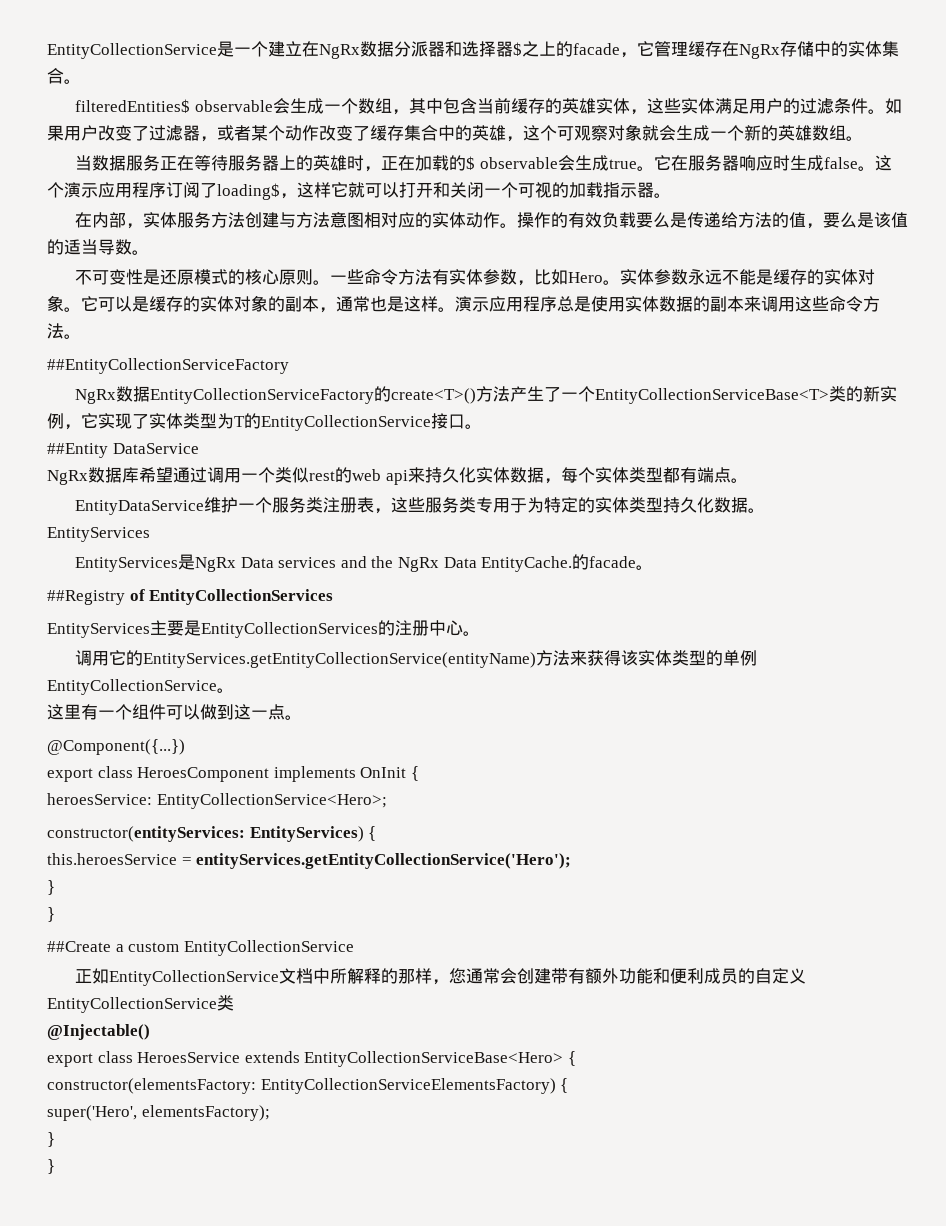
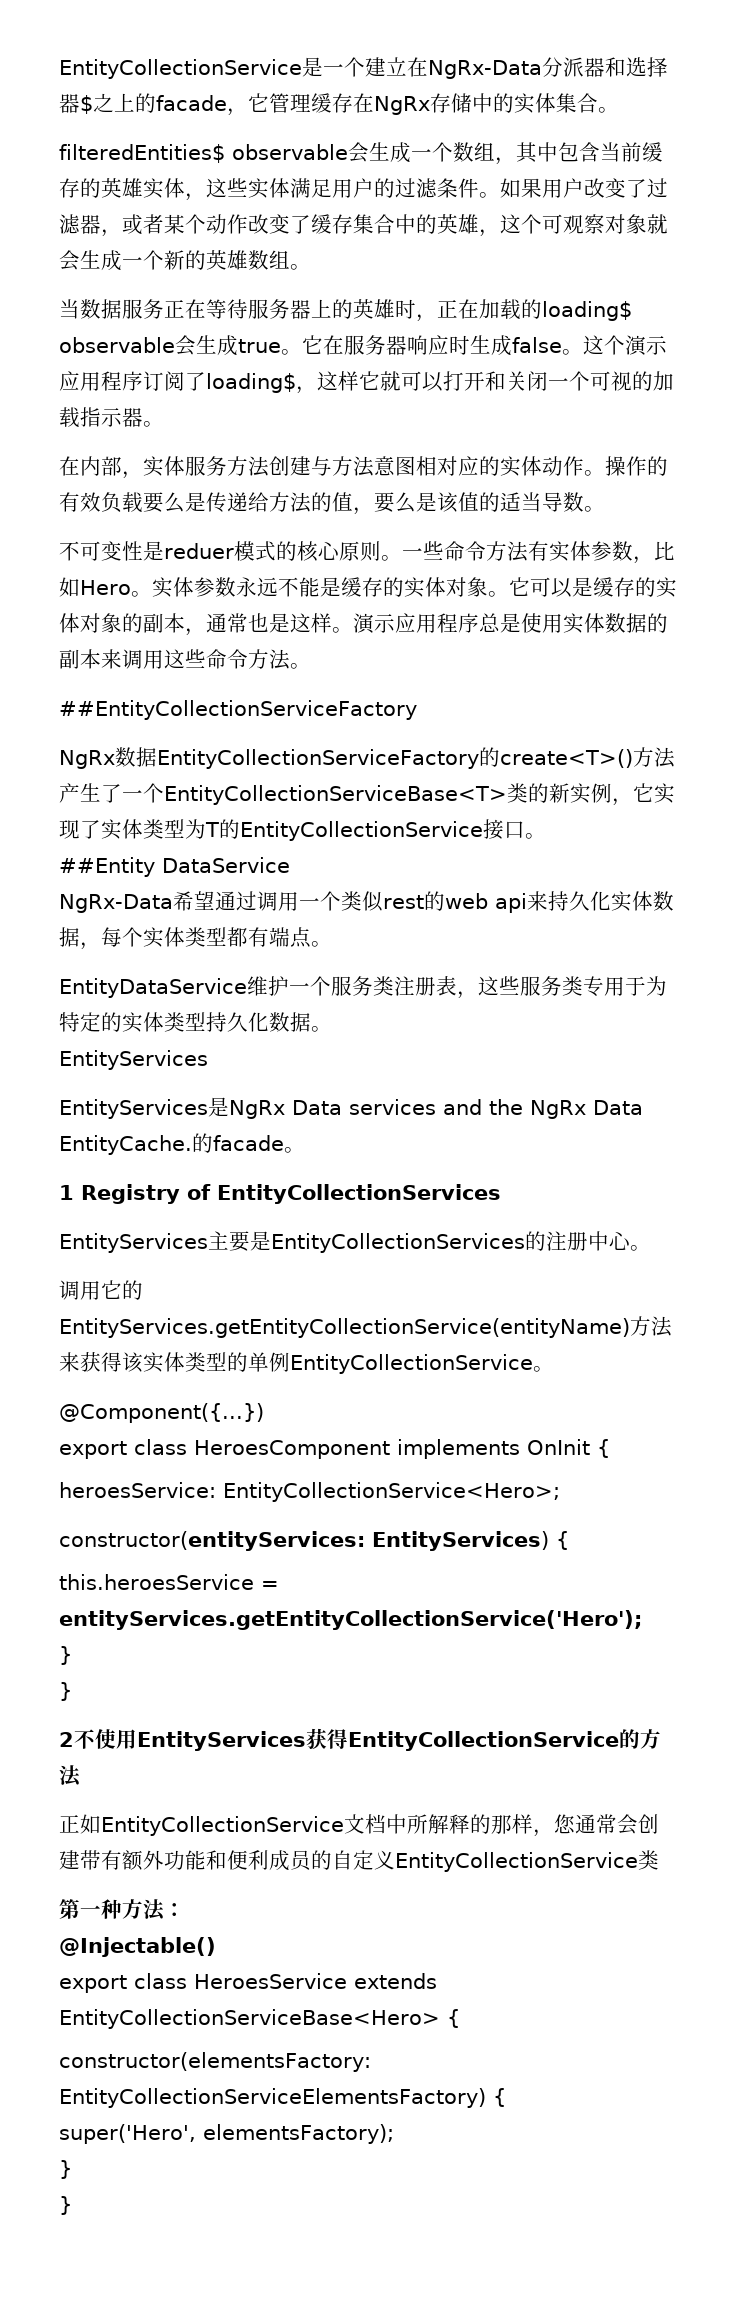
- EntityCollectionService是一个建立在NgRx数据分派器和选择器$之上的facade，它管理缓存在NgRx存储中的实体集合。
+ EntityCollectionService是一个建立在NgRx-Data分派器和选择器$之上的facade，它管理缓存在NgRx存储中的实体集合。
- 当数据服务正在等待服务器上的英雄时，正在加载的$ observable会生成true。
+ 当数据服务正在等待服务器上的英雄时，正在加载的loading$ observable会生成true。
- 不可变性是还原模式的核心原则。
+ 不可变性是reduer模式的核心原则。
- NgRx数据库希望通过调用一个类似rest的web api来持久化实体数据，每个实体类型都有端点。
+ NgRx-Data希望通过调用一个类似rest的web api来持久化实体数据，每个实体类型都有端点。
- ##Registry of EntityCollectionServices
+ 1 Registry of EntityCollectionServices
- 这里有一个组件可以做到这一点。
- ##Create a custom EntityCollectionService
+ 2不使用EntityServices获得EntityCollectionService的方法
+ 第一种方法：

